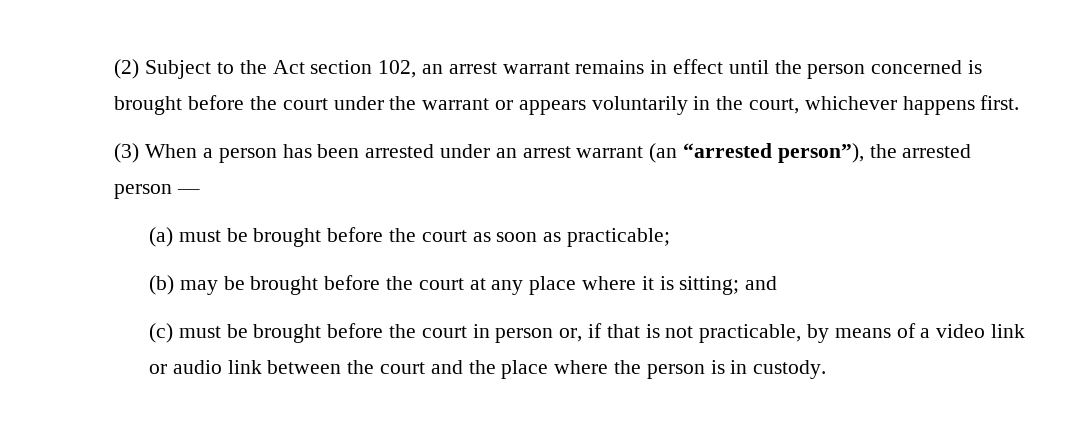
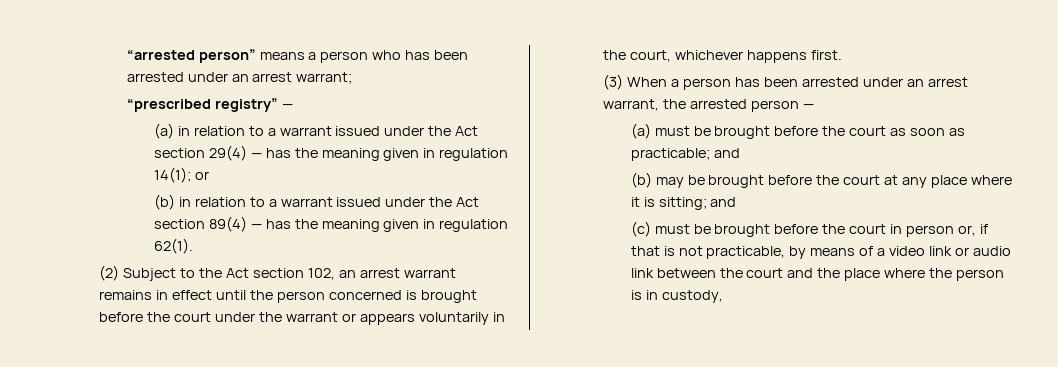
+ “arrested person” means a person who has been arrested under an arrest warrant;
+ “prescribed registry” —
+ (a) in relation to a warrant issued under the Act section 29(4) — has the meaning given in regulation 14(1); or
+ (b) in relation to a warrant issued under the Act section 89(4) — has the meaning given in regulation 62(1).
- (3) When a person has been arrested under an arrest warrant (an “arrested person”), the arrested person —
+ (3) When a person has been arrested under an arrest warrant, the arrested person —
- (a) must be brought before the court as soon as practicable;
+ (a) must be brought before the court as soon as practicable; and
- (c) must be brought before the court in person or, if that is not practicable, by means of a video link or audio link between the court and the place where the person is in custody.
+ (c) must be brought before the court in person or, if that is not practicable, by means of a video link or audio link between the court and the place where the person is in custody,

